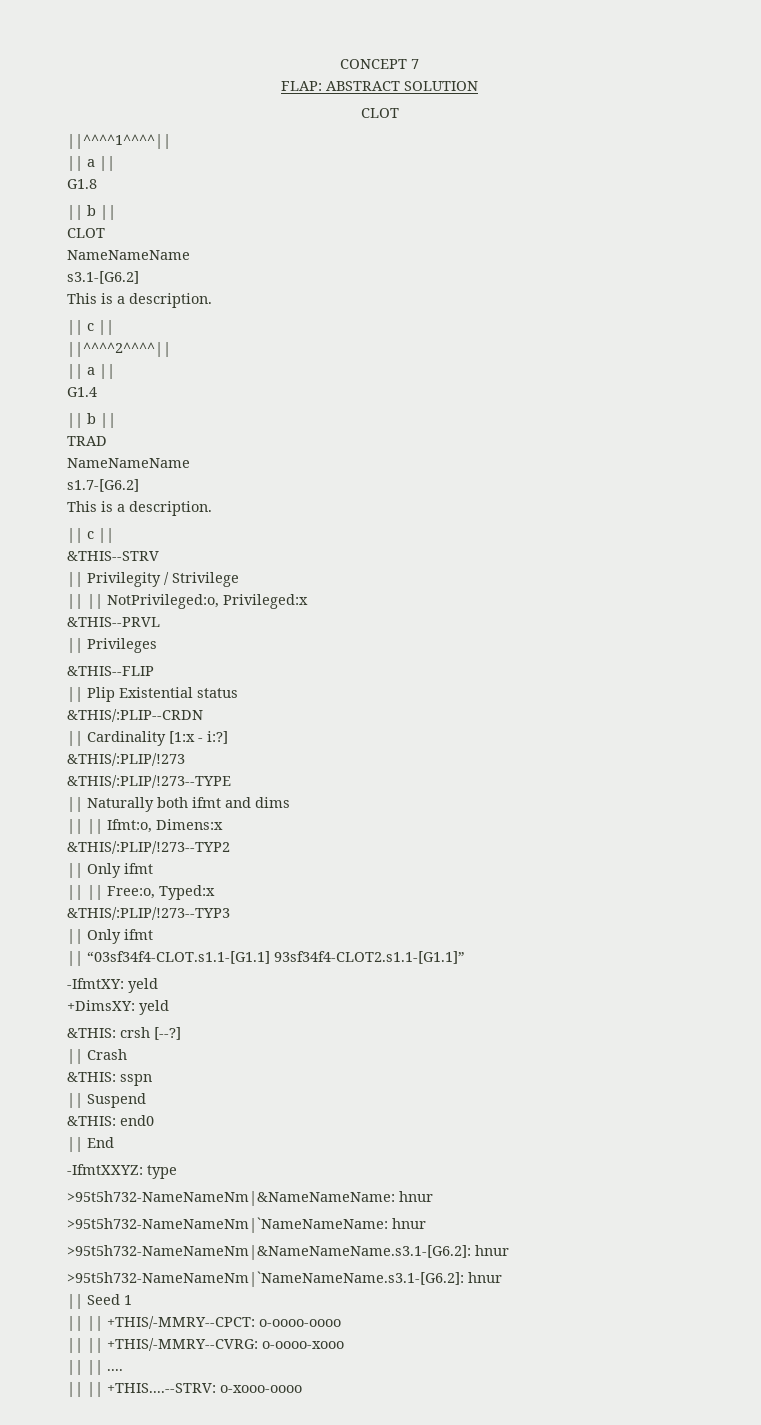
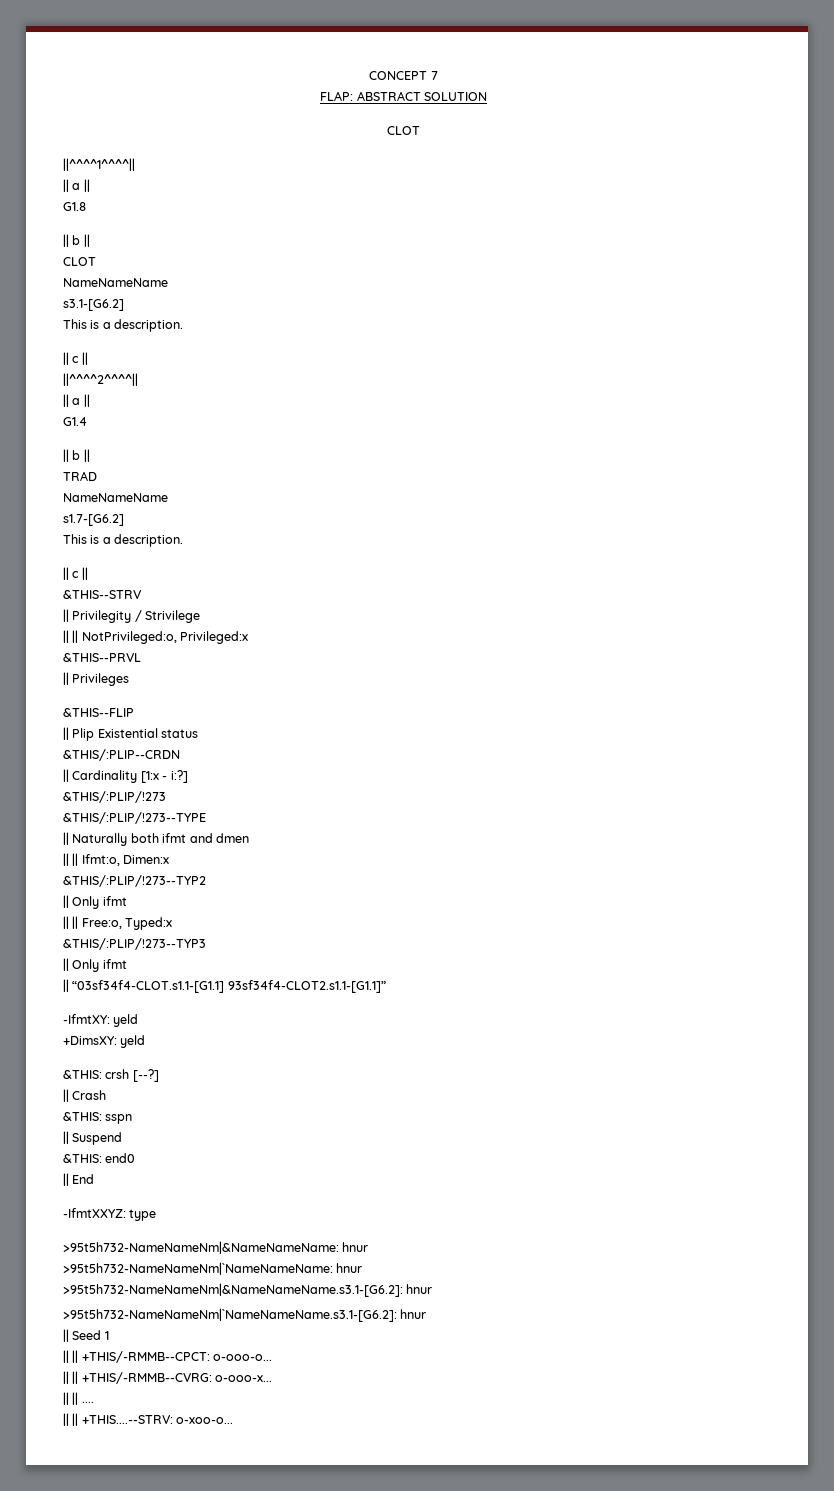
- || Naturally both ifmt and dims
+ || Naturally both ifmt and dmen
- || || Ifmt:o, Dimens:x
+ || || Ifmt:o, Dimen:x
- || || +THIS/-MMRY--CPCT: o-oooo-oooo
- || || +THIS/-MMRY--CVRG: o-oooo-xooo
+ || || +THIS/-RMMB--CPCT: o-ooo-o...
+ || || +THIS/-RMMB--CVRG: o-ooo-x...
- || || +THIS....--STRV: o-xooo-oooo
+ || || +THIS....--STRV: o-xoo-o...

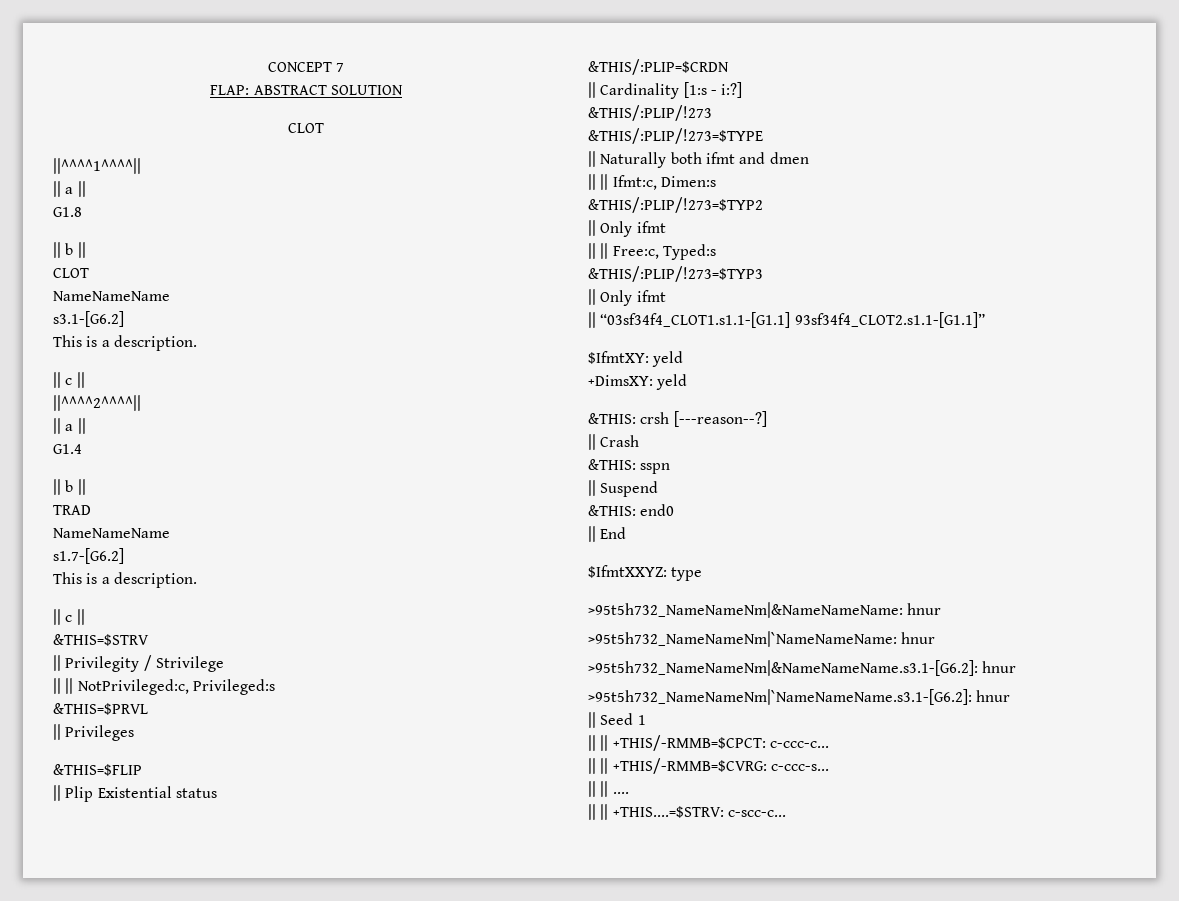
- &THIS--STRV
+ &THIS=$STRV
- || || NotPrivileged:o, Privileged:x
- &THIS--PRVL
+ || || NotPrivileged:c, Privileged:s
+ &THIS=$PRVL
- &THIS--FLIP
+ &THIS=$FLIP
- &THIS/:PLIP--CRDN
+ &THIS/:PLIP=$CRDN
- || Cardinality [1:x - i:?]
+ || Cardinality [1:s - i:?]
- &THIS/:PLIP/!273--TYPE
+ &THIS/:PLIP/!273=$TYPE
- || || Ifmt:o, Dimen:x
- &THIS/:PLIP/!273--TYP2
+ || || Ifmt:c, Dimen:s
+ &THIS/:PLIP/!273=$TYP2
- || || Free:o, Typed:x
- &THIS/:PLIP/!273--TYP3
+ || || Free:c, Typed:s
+ &THIS/:PLIP/!273=$TYP3
  || Only ifmt
- || “03sf34f4-CLOT.s1.1-[G1.1] 93sf34f4-CLOT2.s1.1-[G1.1]”
- -IfmtXY: yeld
+ || “03sf34f4_CLOT1.s1.1-[G1.1] 93sf34f4_CLOT2.s1.1-[G1.1]”
+ $IfmtXY: yeld
- &THIS: crsh [--?]
+ &THIS: crsh [---reason--?]
- -IfmtXXYZ: type
+ $IfmtXXYZ: type
- >95t5h732-NameNameNm|&NameNameName: hnur
- >95t5h732-NameNameNm|`NameNameName: hnur
- >95t5h732-NameNameNm|&NameNameName.s3.1-[G6.2]: hnur
- >95t5h732-NameNameNm|`NameNameName.s3.1-[G6.2]: hnur
+ >95t5h732_NameNameNm|&NameNameName: hnur
+ >95t5h732_NameNameNm|`NameNameName: hnur
+ >95t5h732_NameNameNm|&NameNameName.s3.1-[G6.2]: hnur
+ >95t5h732_NameNameNm|`NameNameName.s3.1-[G6.2]: hnur
- || || +THIS/-RMMB--CPCT: o-ooo-o...
- || || +THIS/-RMMB--CVRG: o-ooo-x...
+ || || +THIS/-RMMB=$CPCT: c-ccc-c...
+ || || +THIS/-RMMB=$CVRG: c-ccc-s...
- || || +THIS....--STRV: o-xoo-o...
+ || || +THIS....=$STRV: c-scc-c...

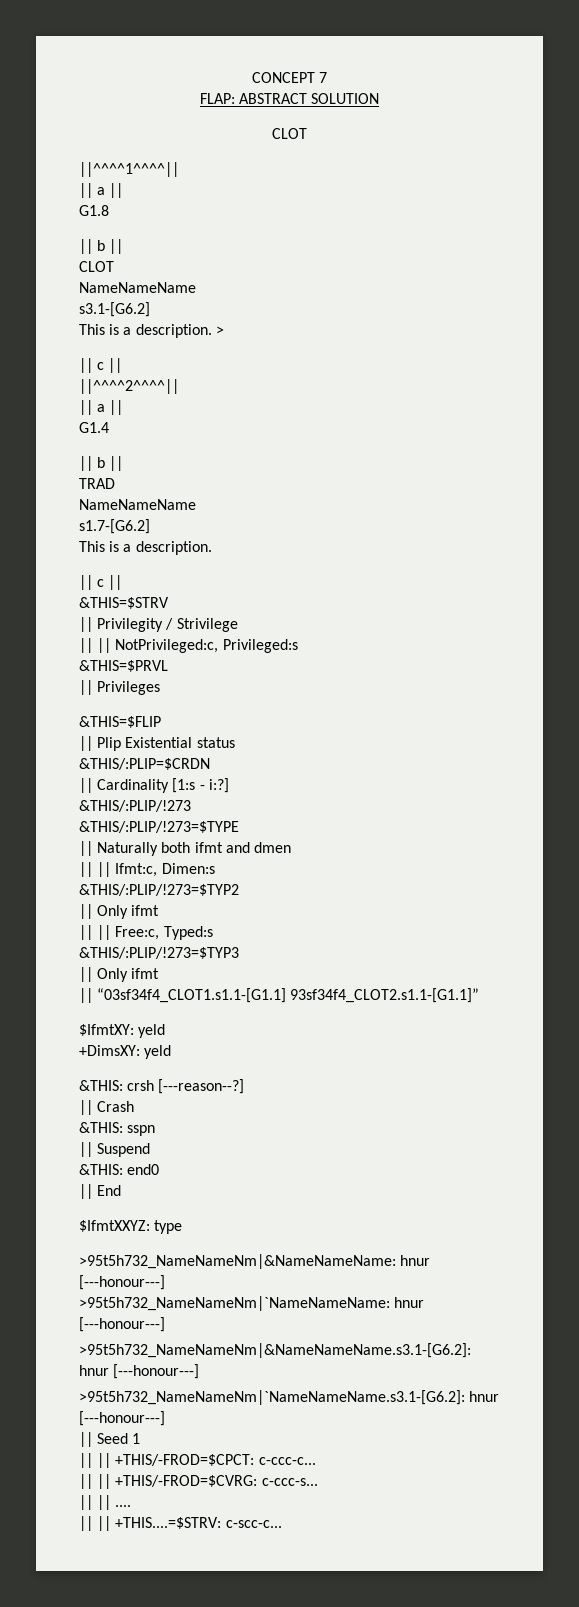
+ >
- >95t5h732_NameNameNm|&NameNameName: hnur
+ >95t5h732_NameNameNm|&NameNameName: hnur [---honour---]
- >95t5h732_NameNameNm|`NameNameName: hnur
+ >95t5h732_NameNameNm|`NameNameName: hnur [---honour---]
- >95t5h732_NameNameNm|&NameNameName.s3.1-[G6.2]: hnur
+ >95t5h732_NameNameNm|&NameNameName.s3.1-[G6.2]: hnur [---honour---]
- >95t5h732_NameNameNm|`NameNameName.s3.1-[G6.2]: hnur
+ >95t5h732_NameNameNm|`NameNameName.s3.1-[G6.2]: hnur [---honour---]
- || || +THIS/-RMMB=$CPCT: c-ccc-c...
+ || || +THIS/-FROD=$CPCT: c-ccc-c...
- || || +THIS/-RMMB=$CVRG: c-ccc-s...
+ || || +THIS/-FROD=$CVRG: c-ccc-s...

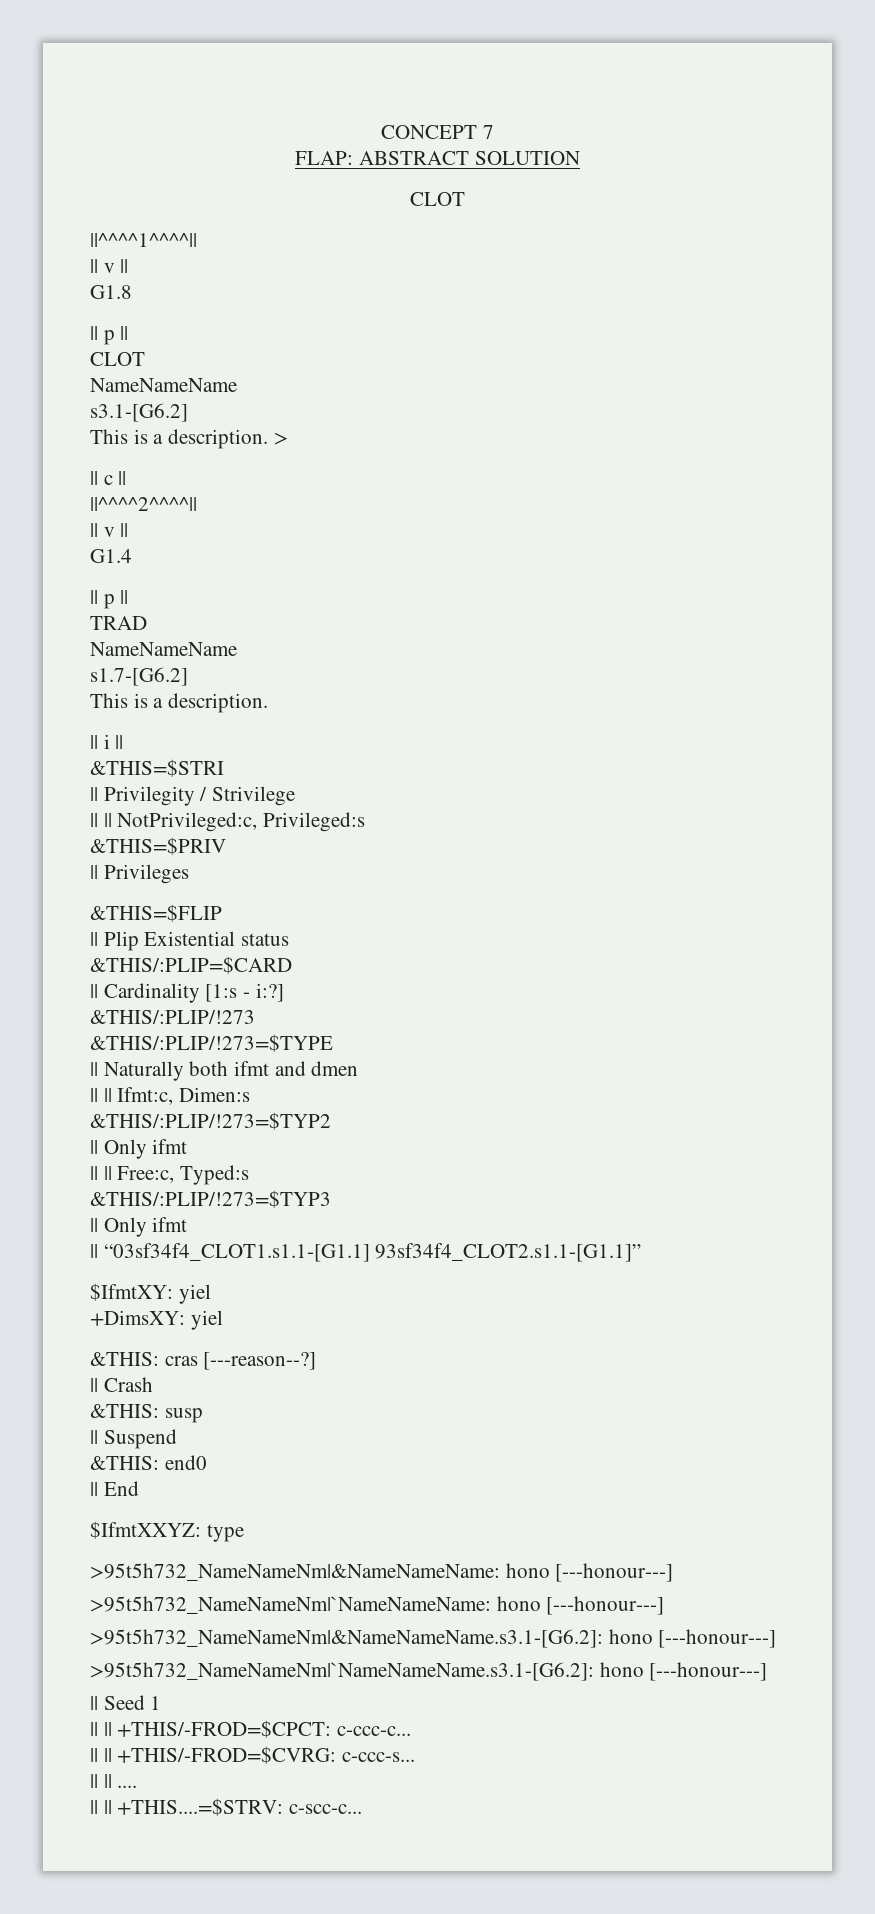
  ||^^^^1^^^^||
- || a ||
+ || v ||
  G1.8
- || b ||
+ || p ||
  ||^^^^2^^^^||
- || a ||
+ || v ||
  G1.4
- || b ||
+ || p ||
  s1.7-[G6.2]
  This is a description.
- || c ||
- &THIS=$STRV
+ || i ||
+ &THIS=$STRI
- &THIS=$PRVL
+ &THIS=$PRIV
- &THIS/:PLIP=$CRDN
+ &THIS/:PLIP=$CARD
- $IfmtXY: yeld
+ $IfmtXY: yiel
- +DimsXY: yeld
- &THIS: crsh [---reason--?]
+ +DimsXY: yiel
+ &THIS: cras [---reason--?]
- &THIS: sspn
+ &THIS: susp
- >95t5h732_NameNameNm|&NameNameName: hnur [---honour---]
+ >95t5h732_NameNameNm|&NameNameName: hono [---honour---]
- >95t5h732_NameNameNm|`NameNameName: hnur [---honour---]
+ >95t5h732_NameNameNm|`NameNameName: hono [---honour---]
- >95t5h732_NameNameNm|&NameNameName.s3.1-[G6.2]: hnur [---honour---]
+ >95t5h732_NameNameNm|&NameNameName.s3.1-[G6.2]: hono [---honour---]
- >95t5h732_NameNameNm|`NameNameName.s3.1-[G6.2]: hnur [---honour---]
+ >95t5h732_NameNameNm|`NameNameName.s3.1-[G6.2]: hono [---honour---]

